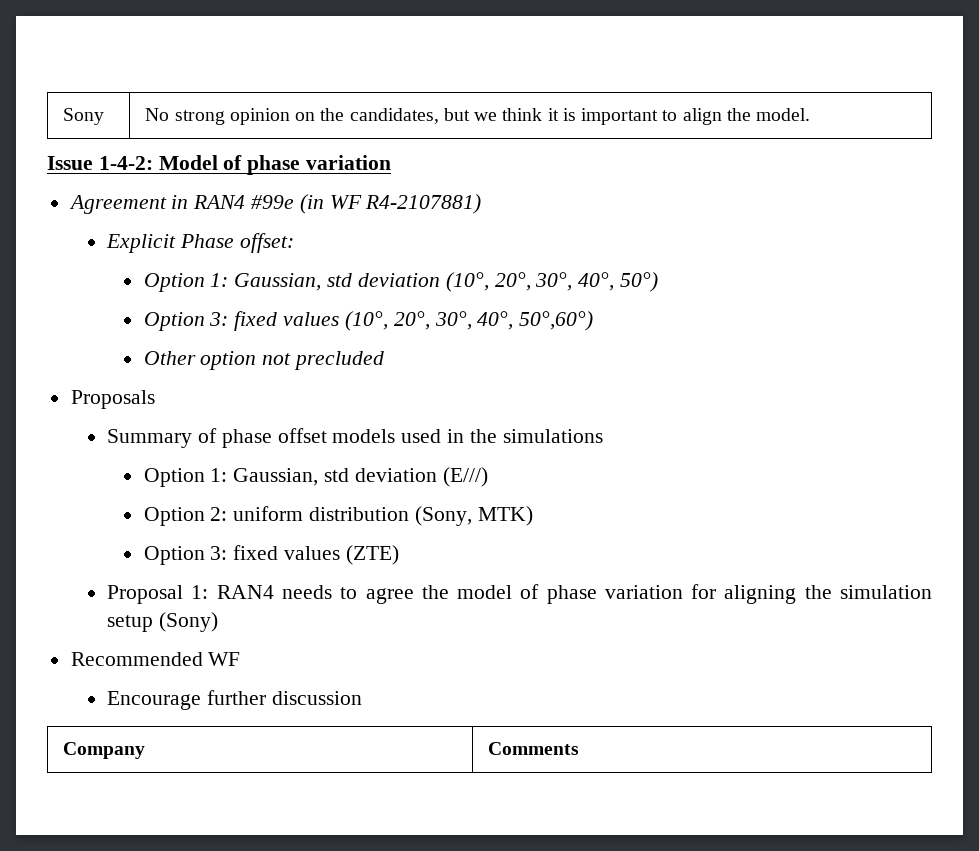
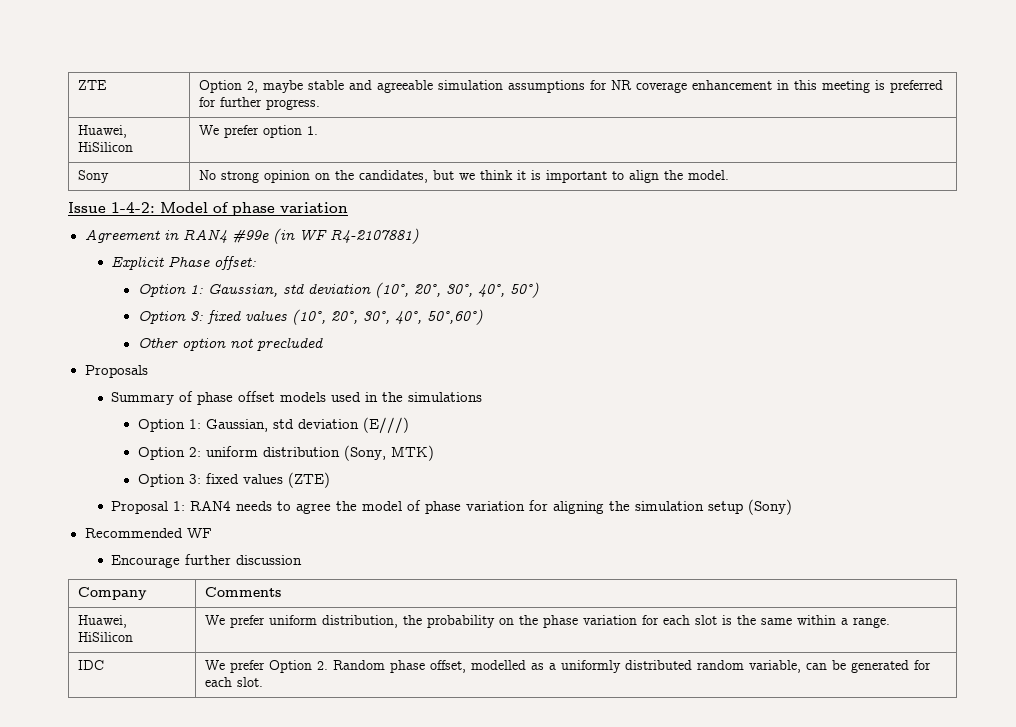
+ ZTE | Option 2, maybe stable and agreeable simulation assumptions for NR coverage enhancement in this meeting is preferred for further progress.
+ Huawei, HiSilicon | We prefer option 1.
+ Huawei, HiSilicon | We prefer uniform distribution, the probability on the phase variation for each slot is the same within a range.
+ IDC | We prefer Option 2. Random phase offset, modelled as a uniformly distributed random variable, can be generated for each slot.

